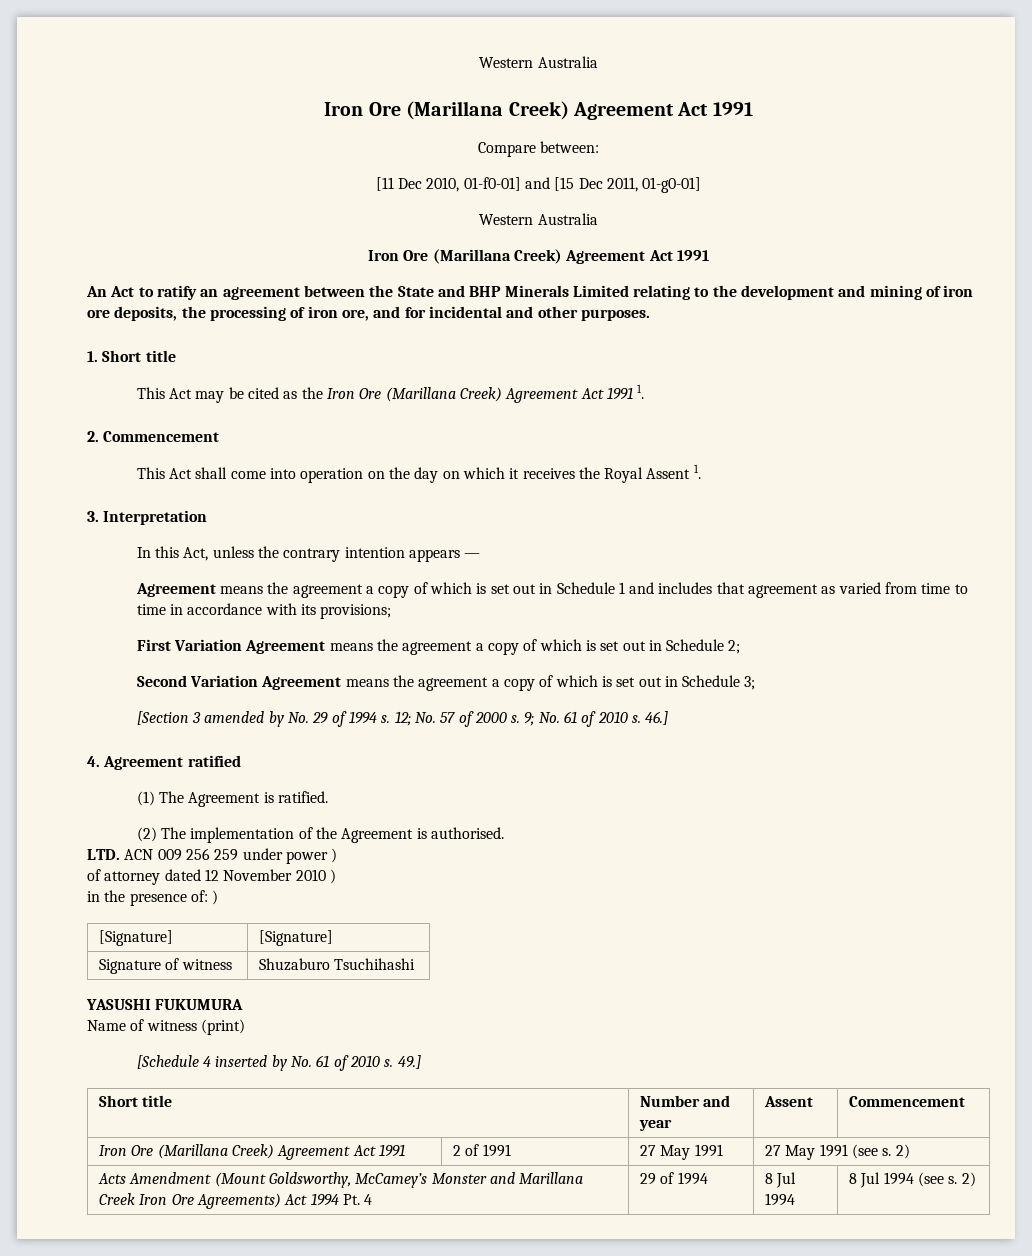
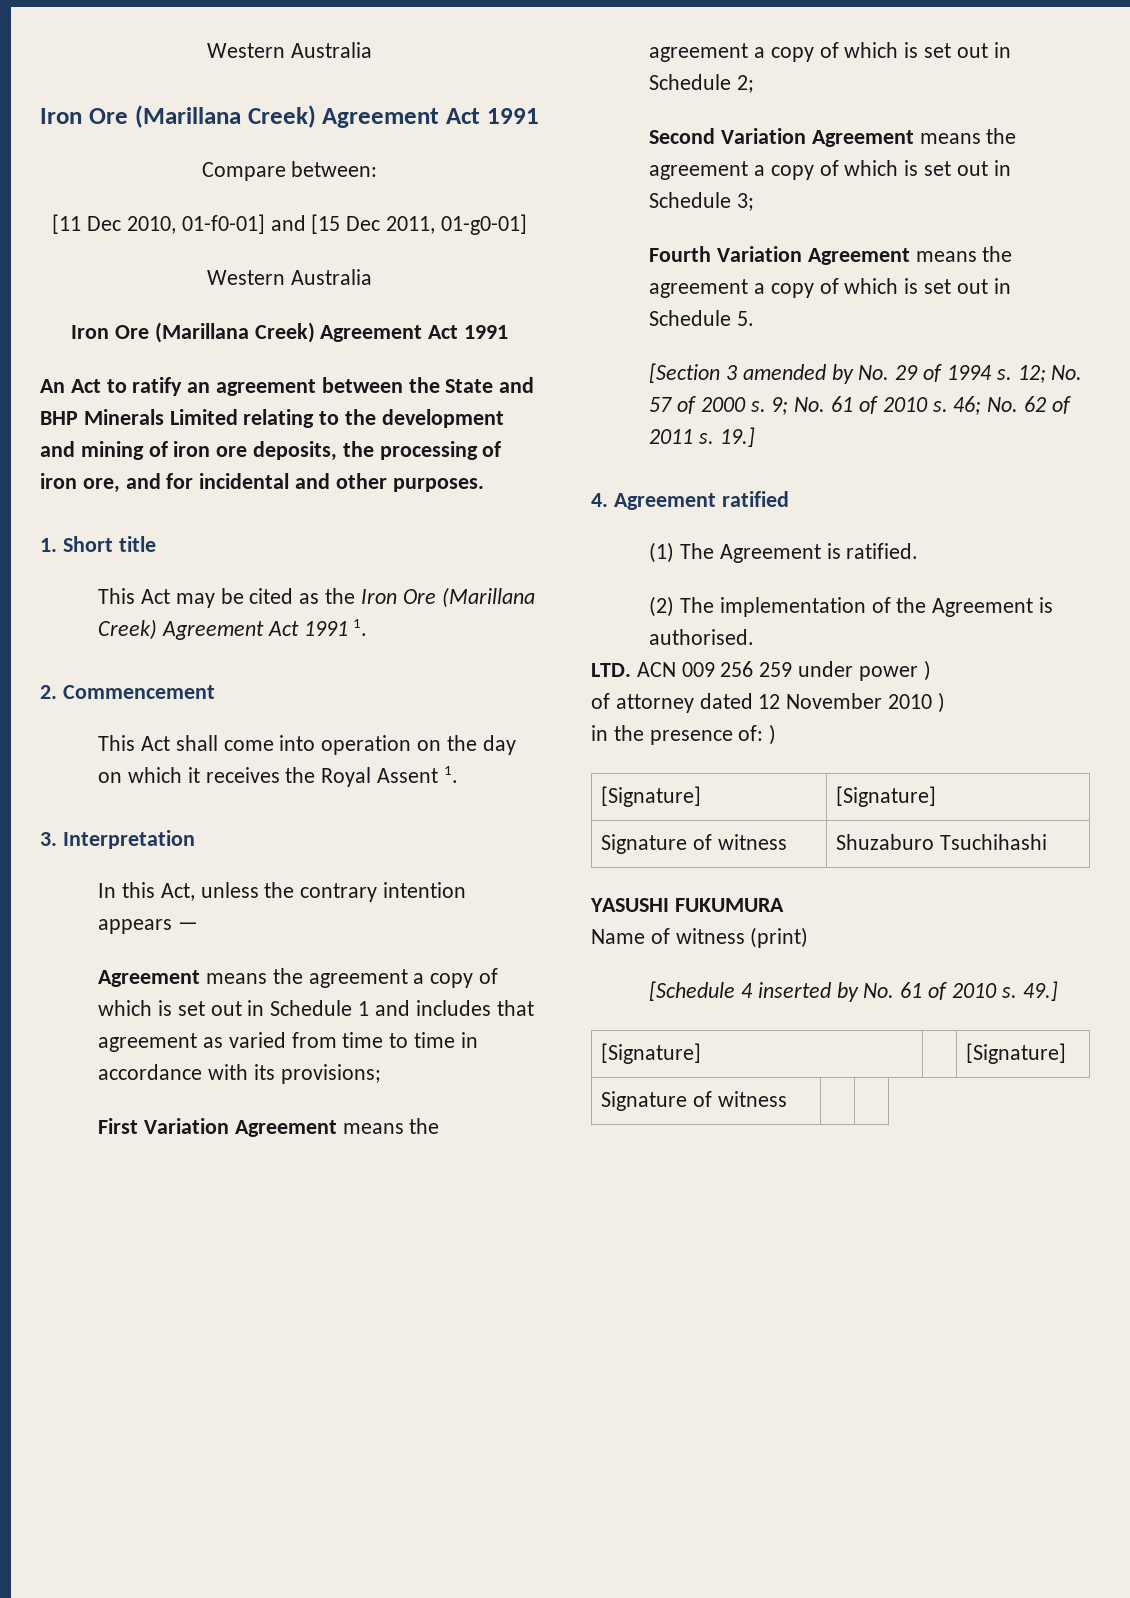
+ Fourth Variation Agreement means the agreement a copy of which is set out in Schedule 5.
- 46.]
+ 46; No. 62 of 2011 s. 19.]
- Short title | Number and year | Assent | Commencement
- Iron Ore (Marillana Creek) Agreement Act 1991 | 2 of 1991 | 27 May 1991 | 27 May 1991 (see s. 2)
- Acts Amendment (Mount Goldsworthy, McCamey’s Monster and Marillana Creek Iron Ore Agreements) Act 1994 Pt. 4 | 29 of 1994 | 8 Jul 1994 | 8 Jul 1994 (see s. 2)
+ [Signature] | | [Signature]
+ Signature of witness | |

